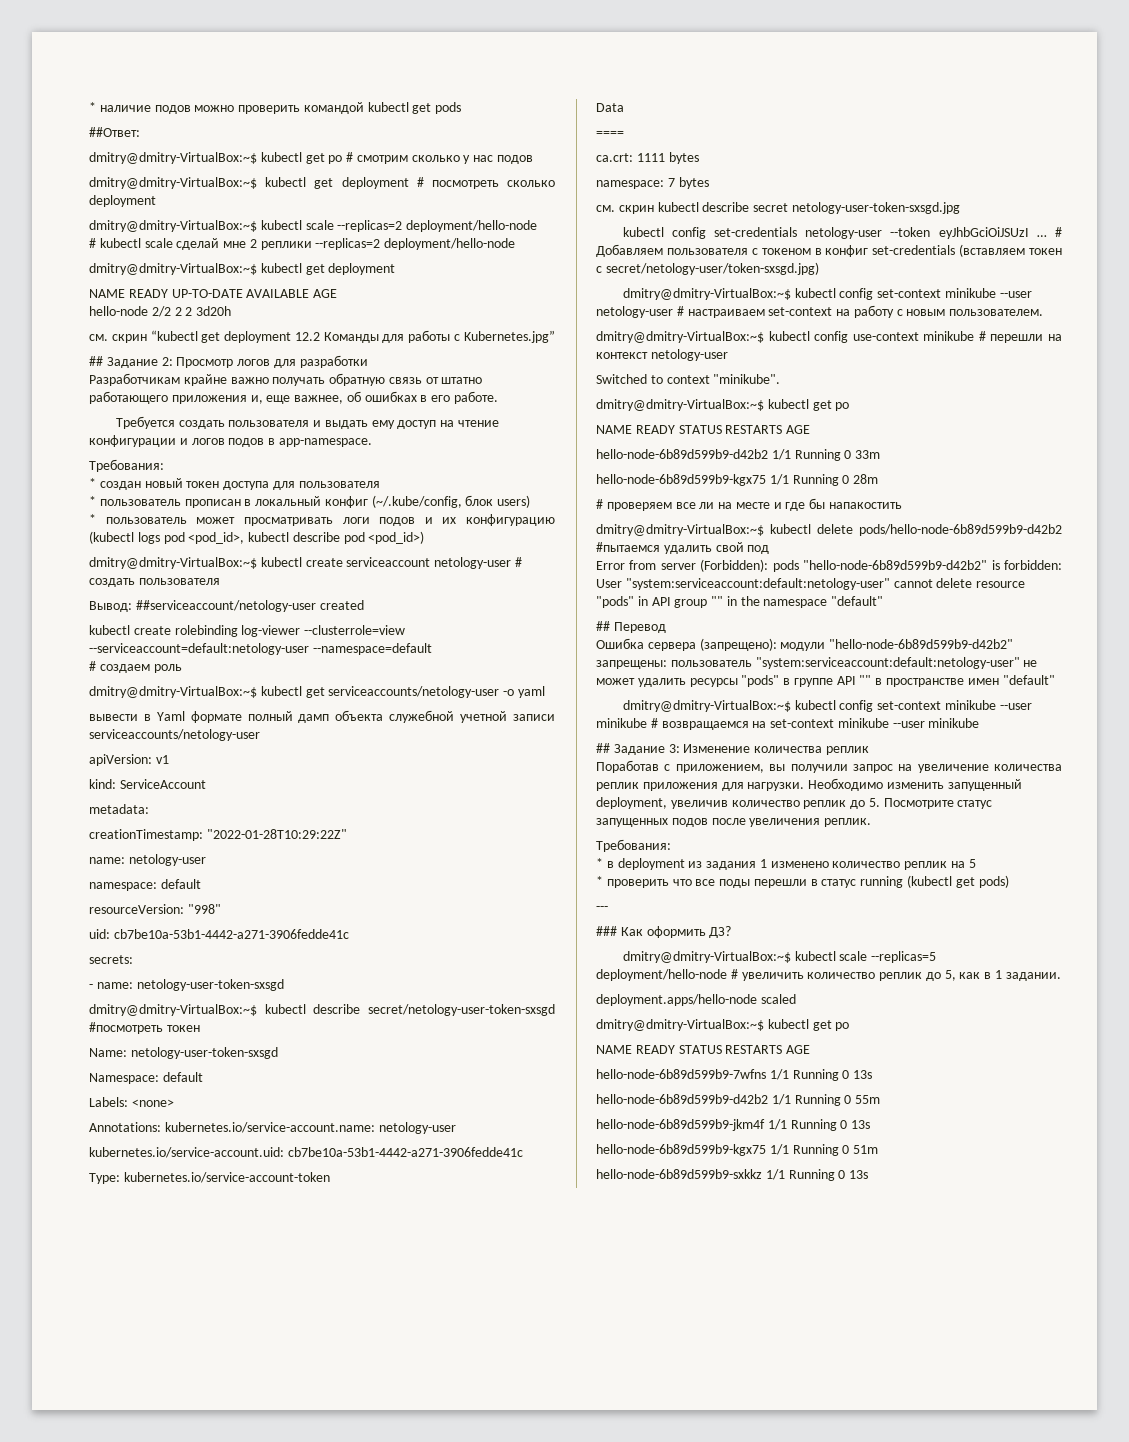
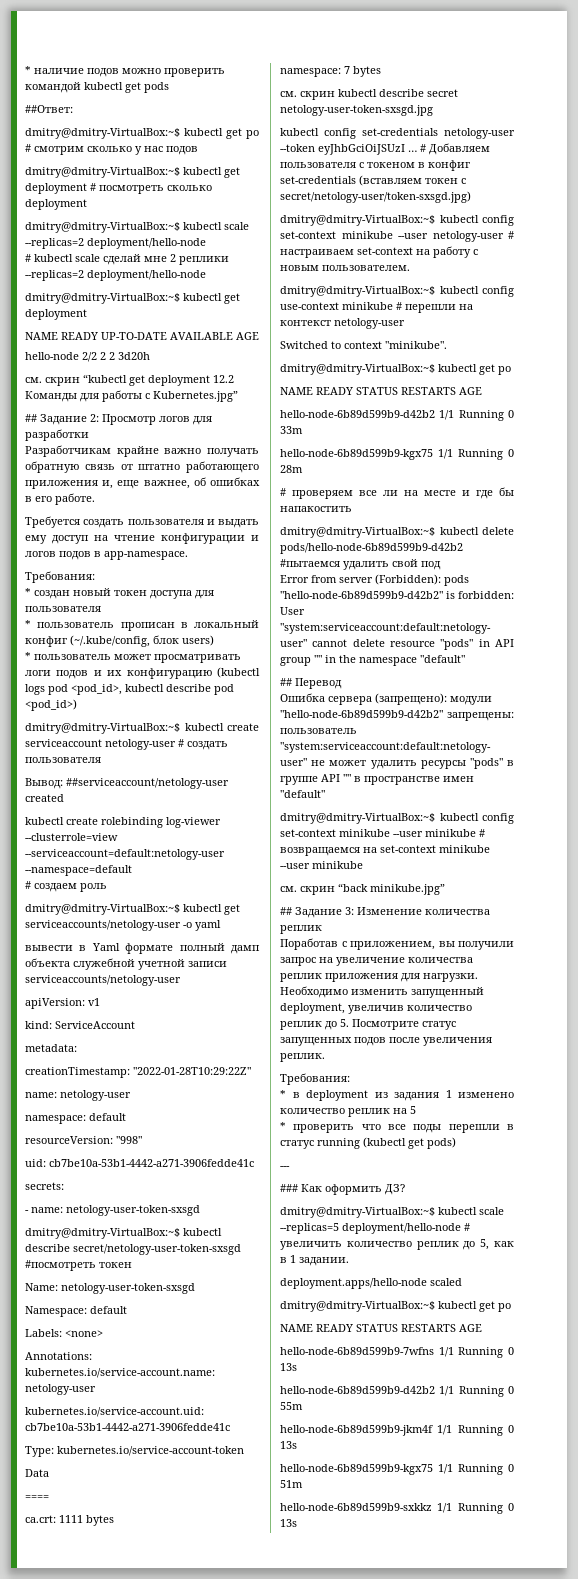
+ см. скрин “back minikube.jpg”

